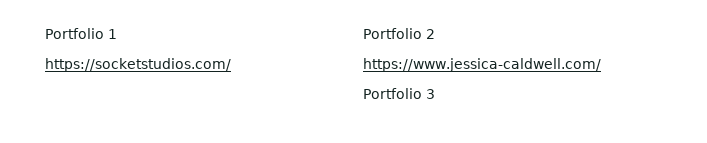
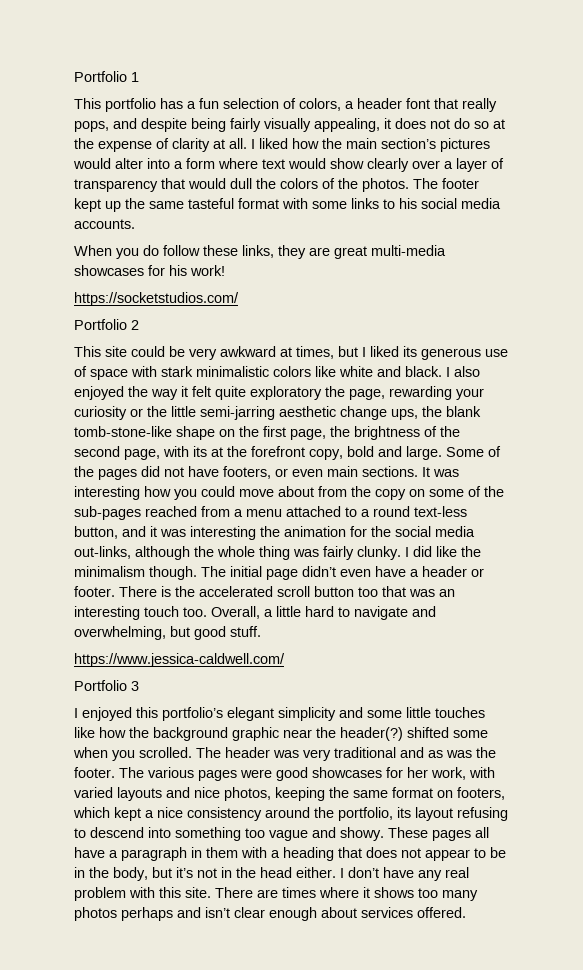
+ This portfolio has a fun selection of colors, a header font that really pops, and despite being fairly visually appealing, it does not do so at the expense of clarity at all. I liked how the main section’s pictures would alter into a form where text would show clearly over a layer of transparency that would dull the colors of the photos. The footer kept up the same tasteful format with some links to his social media accounts.
+ When you do follow these links, they are great multi-media showcases for his work!
  https://socketstudios.com/
  Portfolio 2
+ This site could be very awkward at times, but I liked its generous use of space with stark minimalistic colors like white and black. I also enjoyed the way it felt quite exploratory the page, rewarding your curiosity or the little semi-jarring aesthetic change ups, the blank tomb-stone-like shape on the first page, the brightness of the second page, with its at the forefront copy, bold and large. Some of the pages did not have footers, or even main sections. It was interesting how you could move about from the copy on some of the sub-pages reached from a menu attached to a round text-less button, and it was interesting the animation for the social media out-links, although the whole thing was fairly clunky. I did like the minimalism though. The initial page didn’t even have a header or footer. There is the accelerated scroll button too that was an interesting touch too. Overall, a little hard to navigate and overwhelming, but good stuff.
  https://www.jessica-caldwell.com/
  Portfolio 3
+ I enjoyed this portfolio’s elegant simplicity and some little touches like how the background graphic near the header(?) shifted some when you scrolled. The header was very traditional and as was the footer. The various pages were good showcases for her work, with varied layouts and nice photos, keeping the same format on footers, which kept a nice consistency around the portfolio, its layout refusing to descend into something too vague and showy. These pages all have a paragraph in them with a heading that does not appear to be in the body, but it’s not in the head either. I don’t have any real problem with this site. There are times where it shows too many photos perhaps and isn’t clear enough about services offered.

